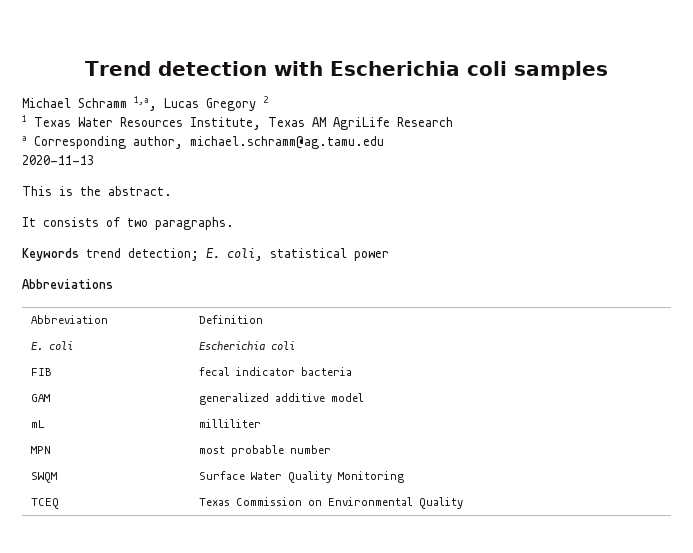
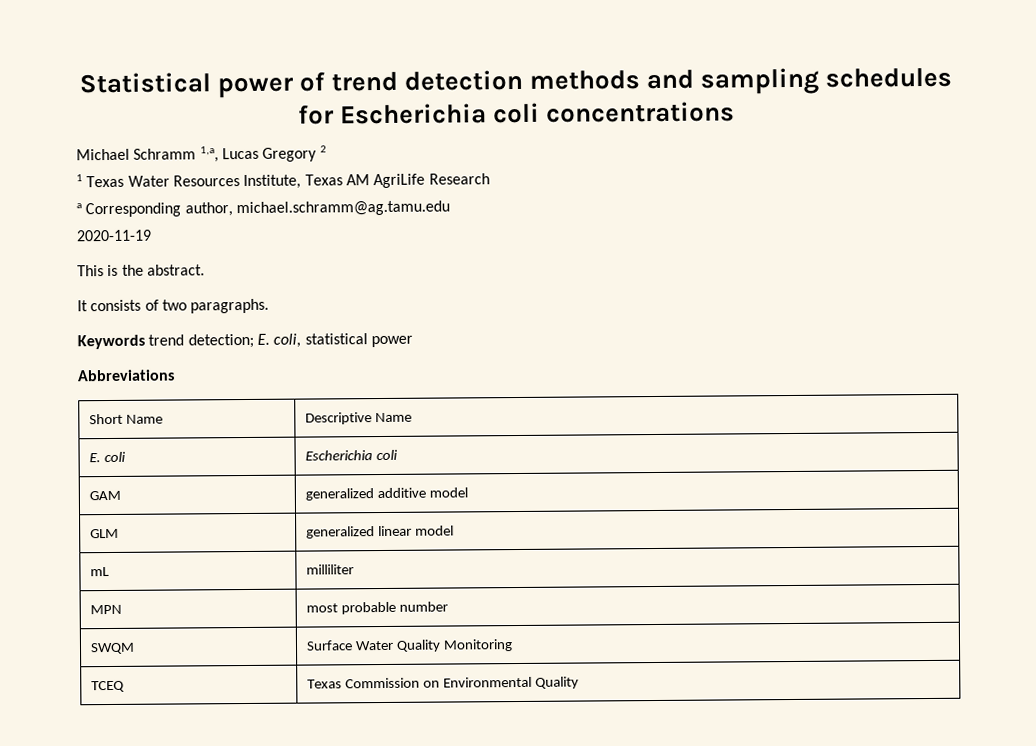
- Trend detection with Escherichia coli samples
+ Statistical power of trend detection methods and sampling schedules for Escherichia coli concentrations
- 2020-11-13
+ 2020-11-19
- Abbreviation | Definition
+ Short Name | Descriptive Name
- FIB | fecal indicator bacteria
+ GLM | generalized linear model

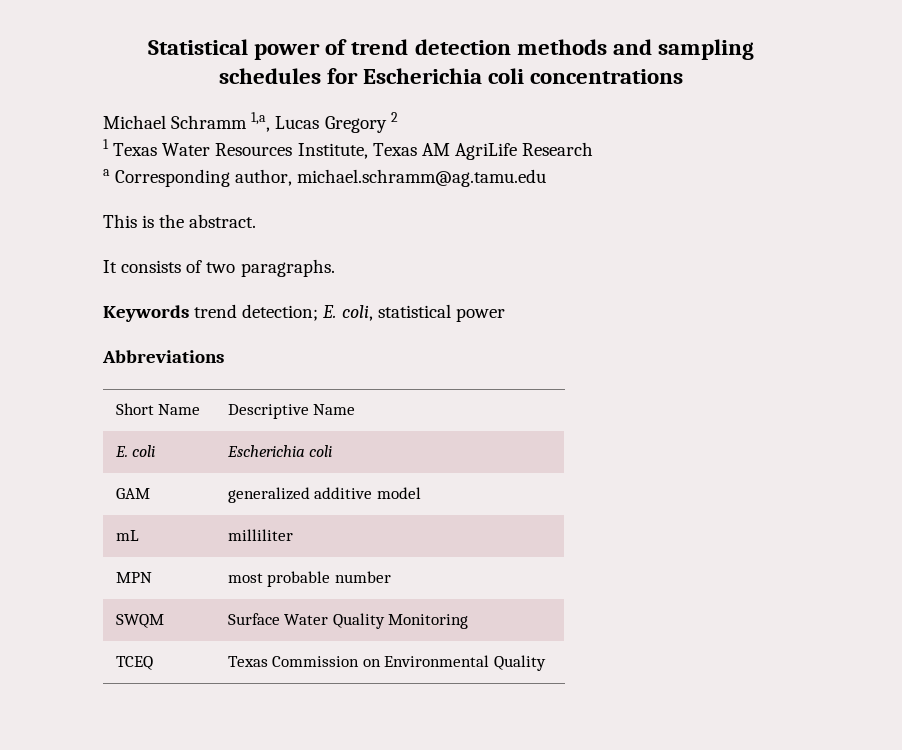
- 2020-11-19
- GLM | generalized linear model

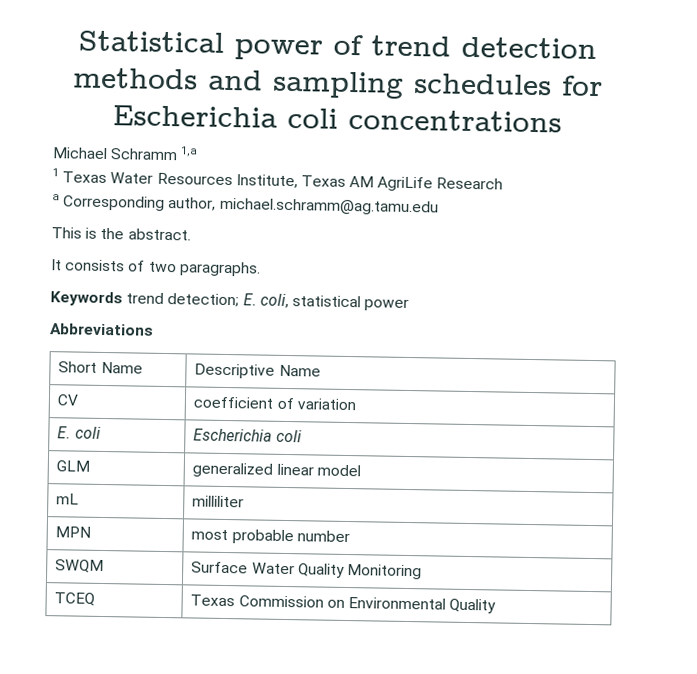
- Michael Schramm 1,a, Lucas Gregory 2
+ Michael Schramm 1,a
+ CV | coefficient of variation
- GAM | generalized additive model
+ GLM | generalized linear model

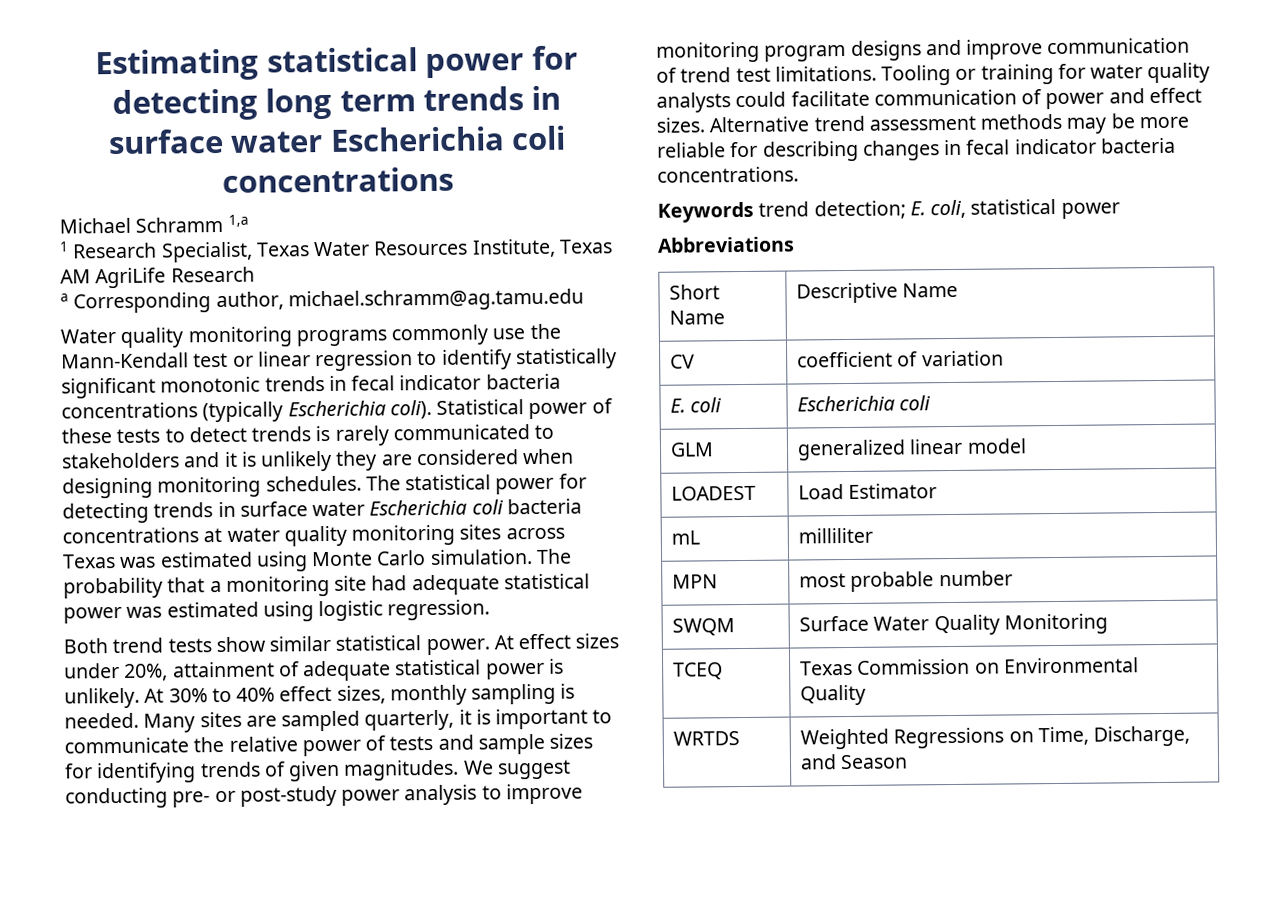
- Statistical power of trend detection methods and sampling schedules for Escherichia coli concentrations
+ Estimating statistical power for detecting long term trends in surface water Escherichia coli concentrations
- 1 Texas Water Resources Institute, Texas AM AgriLife Research
+ 1 Research Specialist, Texas Water Resources Institute, Texas AM AgriLife Research
- This is the abstract.
- It consists of two paragraphs.
+ Water quality monitoring programs commonly use the Mann-Kendall test or linear regression to identify statistically significant monotonic trends in fecal indicator bacteria concentrations (typically Escherichia coli). Statistical power of these tests to detect trends is rarely communicated to stakeholders and it is unlikely they are considered when designing monitoring schedules. The statistical power for detecting trends in surface water Escherichia coli bacteria concentrations at water quality monitoring sites across Texas was estimated using Monte Carlo simulation. The probability that a monitoring site had adequate statistical power was estimated using logistic regression.
+ Both trend tests show similar statistical power. At effect sizes under 20%, attainment of adequate statistical power is unlikely. At 30% to 40% effect sizes, monthly sampling is needed. Many sites are sampled quarterly, it is important to communicate the relative power of tests and sample sizes for identifying trends of given magnitudes. We suggest conducting pre- or post-study power analysis to improve monitoring program designs and improve communication of trend test limitations. Tooling or training for water quality analysts could facilitate communication of power and effect sizes. Alternative trend assessment methods may be more reliable for describing changes in fecal indicator bacteria concentrations.
+ LOADEST | Load Estimator
+ WRTDS | Weighted Regressions on Time, Discharge, and Season

